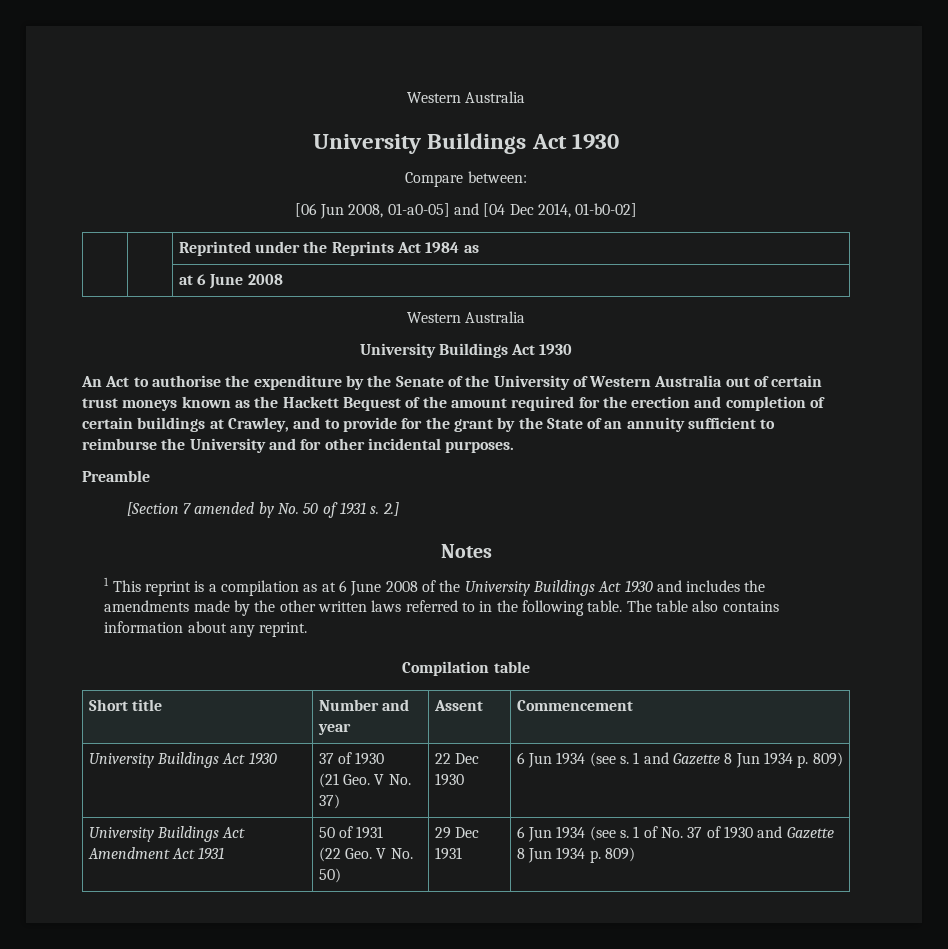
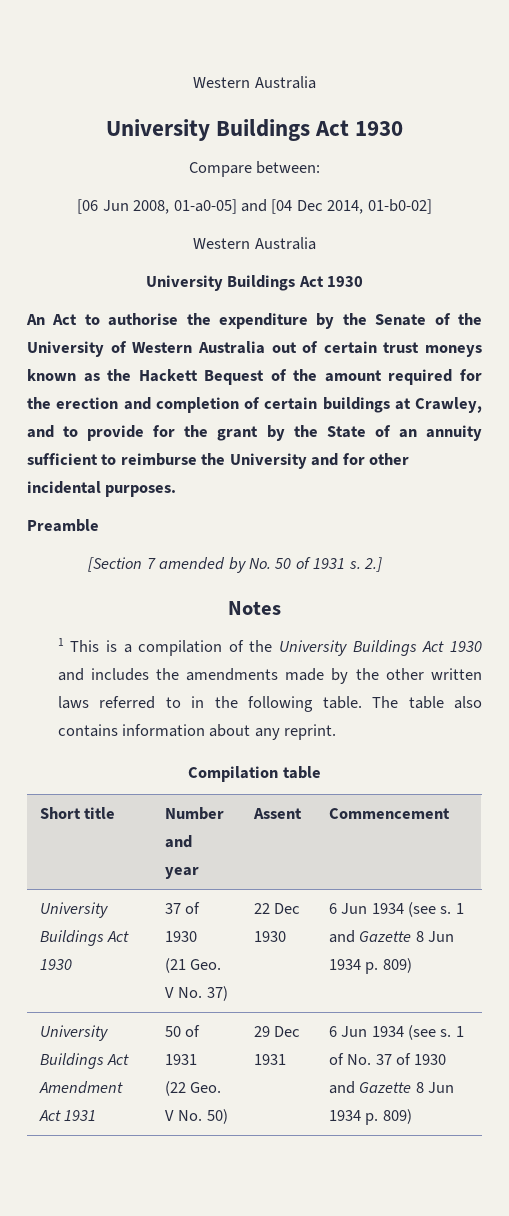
- | | Reprinted under the Reprints Act 1984 as
- | | at 6 June 2008
- 1 This reprint is a compilation as at 6 June 2008 of the University Buildings Act 1930 and includes the amendments made by the other written laws referred to in the following table.
+ 1 This is a compilation of the University Buildings Act 1930 and includes the amendments made by the other written laws referred to in the following table.

